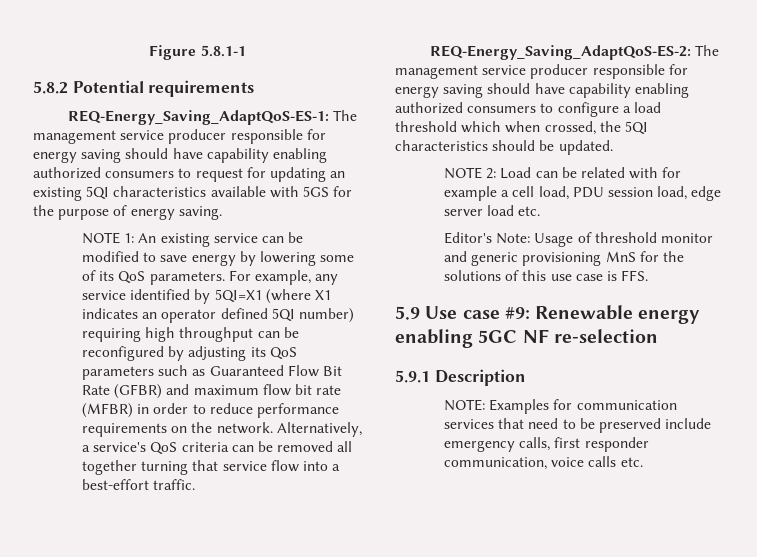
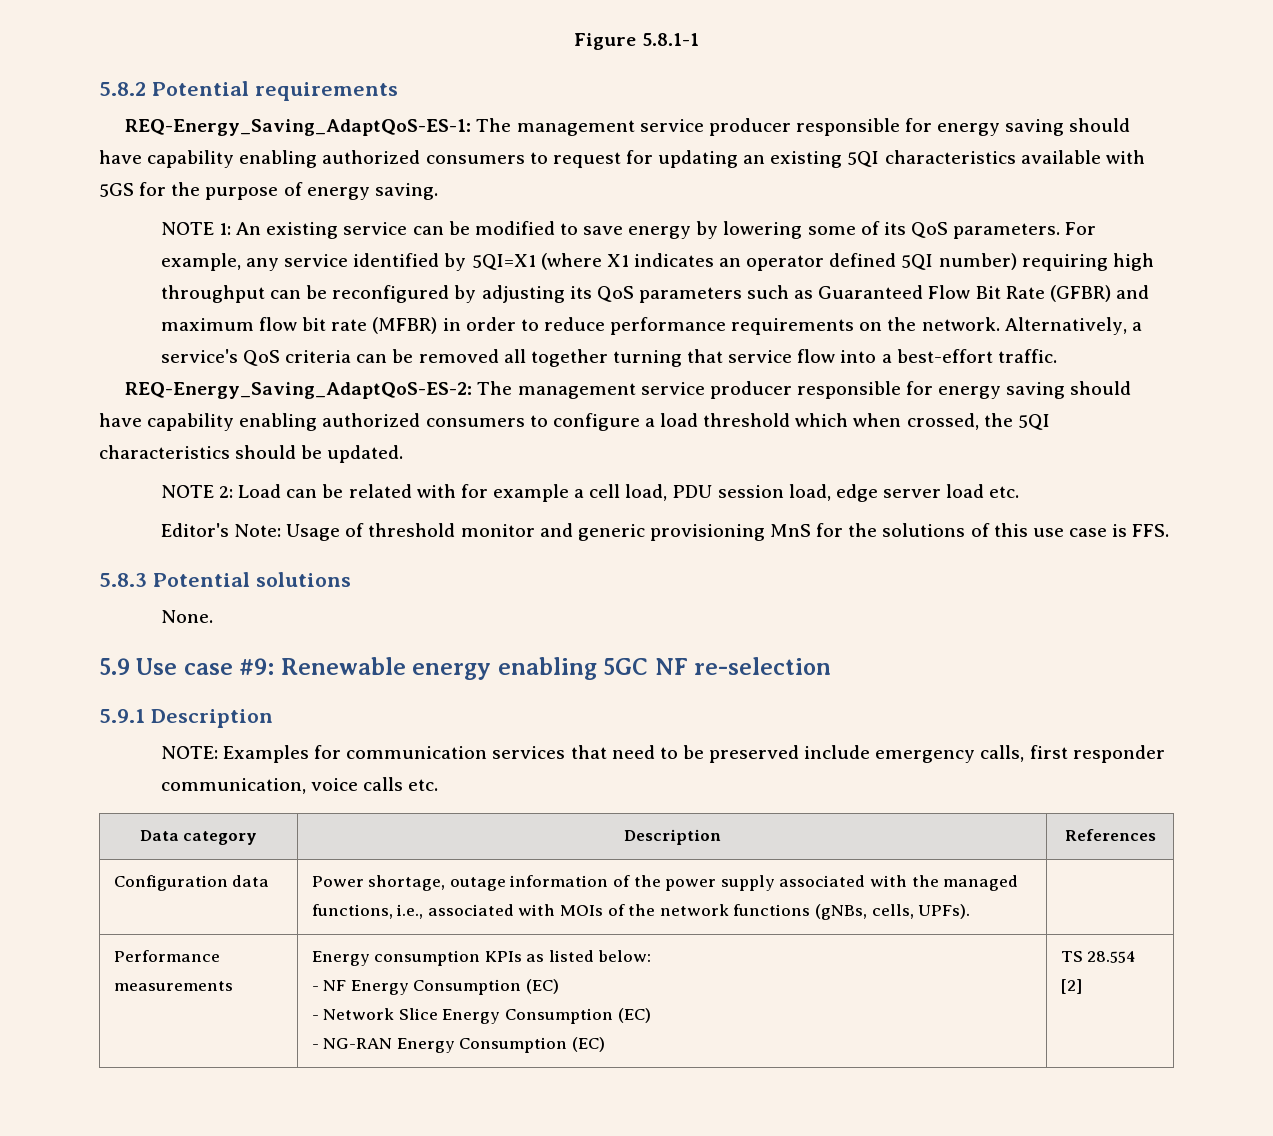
+ 5.8.3 Potential solutions
+ None.
+ Data category | Description | References
+ Configuration data | Power shortage, outage information of the power supply associated with the managed functions, i.e., associated with MOIs of the network functions (gNBs, cells, UPFs). |
+ Performance measurements | Energy consumption KPIs as listed below:
+ - NF Energy Consumption (EC)
+ - Network Slice Energy Consumption (EC)
+ - NG-RAN Energy Consumption (EC) | TS 28.554 [2]

